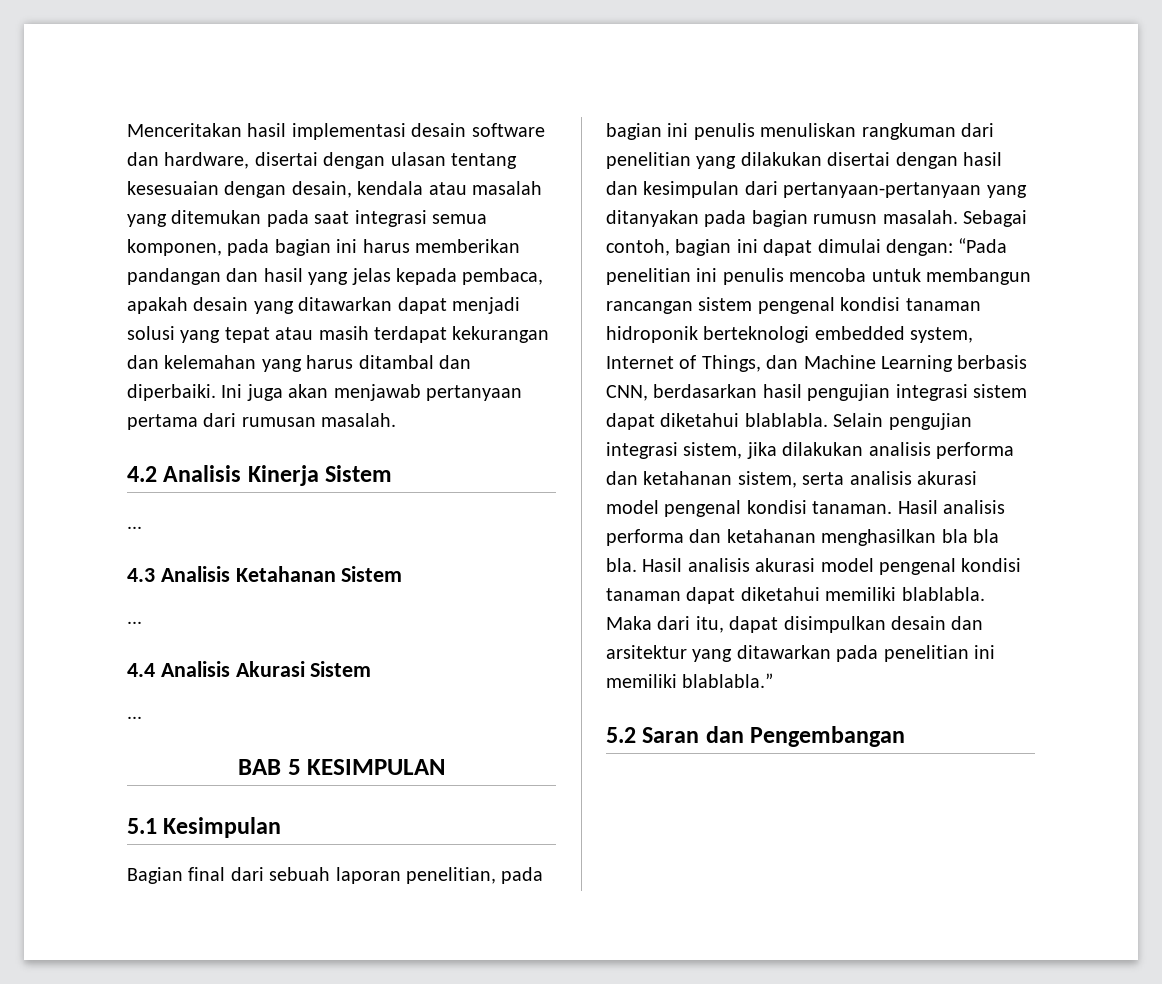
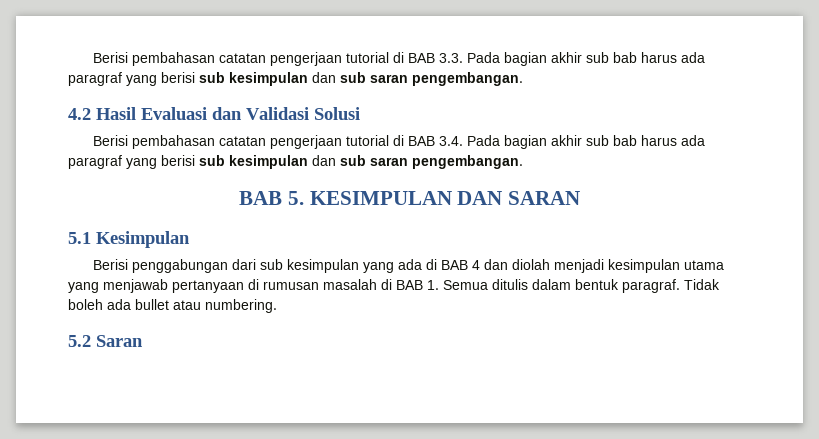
- Menceritakan hasil implementasi desain software dan hardware, disertai dengan ulasan tentang kesesuaian dengan desain, kendala atau masalah yang ditemukan pada saat integrasi semua komponen, pada bagian ini harus memberikan pandangan dan hasil yang jelas kepada pembaca, apakah desain yang ditawarkan dapat menjadi solusi yang tepat atau masih terdapat kekurangan dan kelemahan yang harus ditambal dan diperbaiki. Ini juga akan menjawab pertanyaan pertama dari rumusan masalah.
- 4.2 Analisis Kinerja Sistem
- ...
- 4.3 Analisis Ketahanan Sistem
- ...
- 4.4 Analisis Akurasi Sistem
- ...
- BAB 5 KESIMPULAN
+ Berisi pembahasan catatan pengerjaan tutorial di BAB 3.3. Pada bagian akhir sub bab harus ada paragraf yang berisi sub kesimpulan dan sub saran pengembangan.
+ 4.2 Hasil Evaluasi dan Validasi Solusi
+ Berisi pembahasan catatan pengerjaan tutorial di BAB 3.4. Pada bagian akhir sub bab harus ada paragraf yang berisi sub kesimpulan dan sub saran pengembangan.
+ BAB 5. KESIMPULAN DAN SARAN
- Bagian final dari sebuah laporan penelitian, pada bagian ini penulis menuliskan rangkuman dari penelitian yang dilakukan disertai dengan hasil dan kesimpulan dari pertanyaan-pertanyaan yang ditanyakan pada bagian rumusn masalah. Sebagai contoh, bagian ini dapat dimulai dengan: “Pada penelitian ini penulis mencoba untuk membangun rancangan sistem pengenal kondisi tanaman hidroponik berteknologi embedded system, Internet of Things, dan Machine Learning berbasis CNN, berdasarkan hasil pengujian integrasi sistem dapat diketahui blablabla. Selain pengujian integrasi sistem, jika dilakukan analisis performa dan ketahanan sistem, serta analisis akurasi model pengenal kondisi tanaman. Hasil analisis performa dan ketahanan menghasilkan bla bla bla. Hasil analisis akurasi model pengenal kondisi tanaman dapat diketahui memiliki blablabla. Maka dari itu, dapat disimpulkan desain dan arsitektur yang ditawarkan pada penelitian ini memiliki blablabla.”
+ Berisi penggabungan dari sub kesimpulan yang ada di BAB 4 dan diolah menjadi kesimpulan utama yang menjawab pertanyaan di rumusan masalah di BAB 1. Semua ditulis dalam bentuk paragraf. Tidak boleh ada bullet atau numbering.
- 5.2 Saran dan Pengembangan
+ 5.2 Saran

